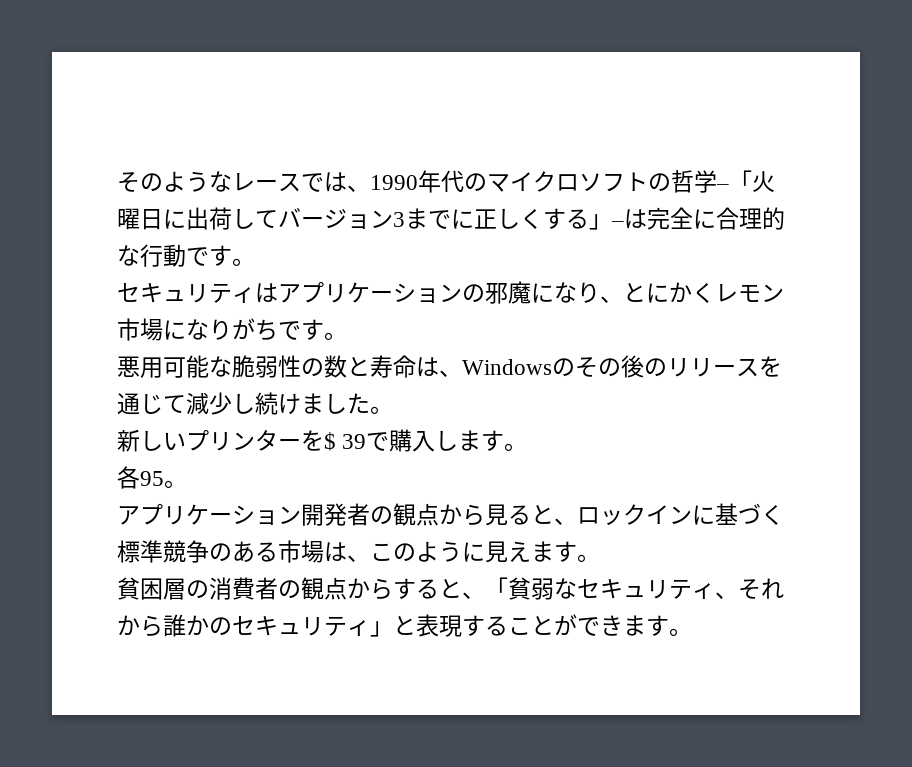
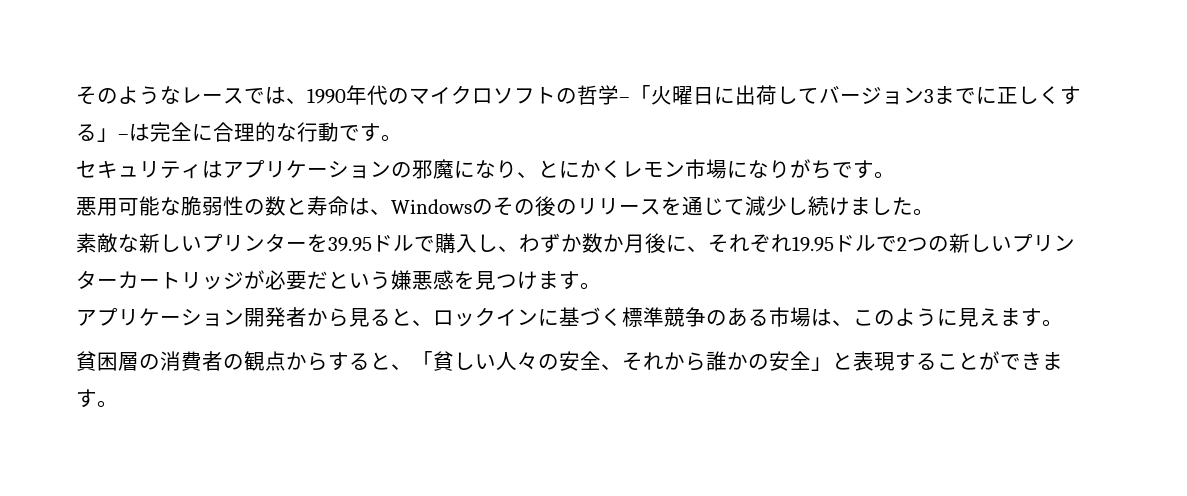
- 新しいプリンターを$ 39で購入します。
- 各95。
+ 素敵な新しいプリンターを39.95ドルで購入し、わずか数か月後に、それぞれ19.95ドルで2つの新しいプリンターカートリッジが必要だという嫌悪感を見つけます。
- アプリケーション開発者の観点から見ると、ロックインに基づく標準競争のある市場は、このように見えます。
+ アプリケーション開発者から見ると、ロックインに基づく標準競争のある市場は、このように見えます。
- 貧困層の消費者の観点からすると、「貧弱なセキュリティ、それから誰かのセキュリティ」と表現することができます。
+ 貧困層の消費者の観点からすると、「貧しい人々の安全、それから誰かの安全」と表現することができます。

